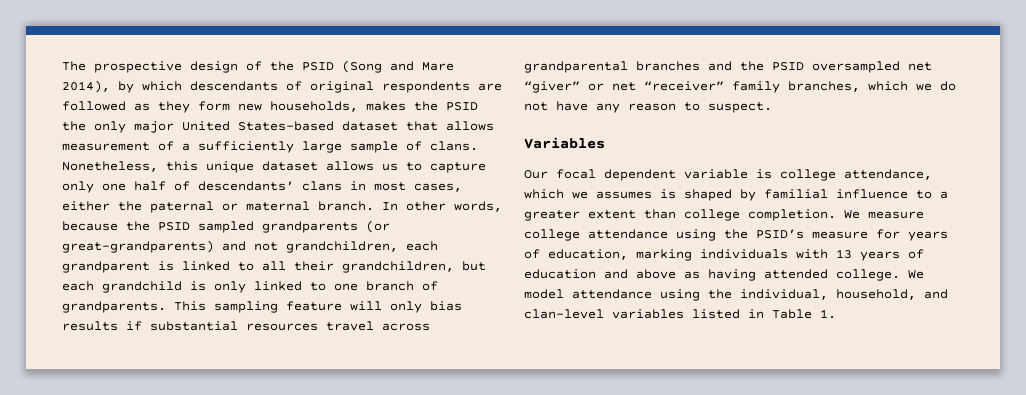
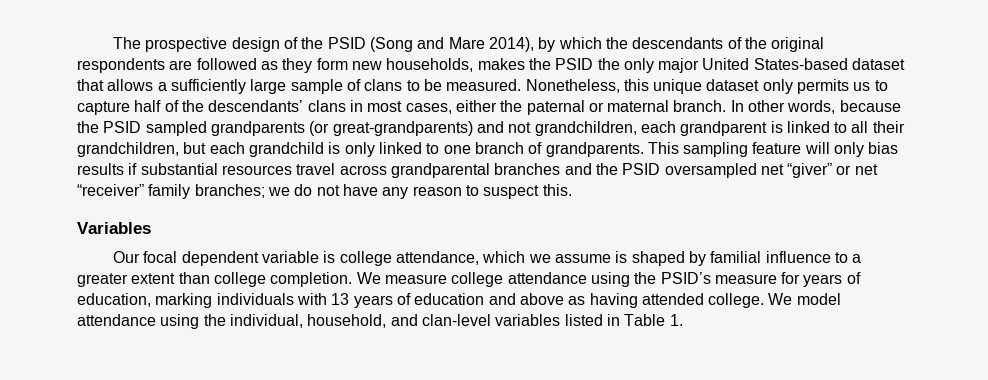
- The prospective design of the PSID (Song and Mare 2014), by which descendants of original respondents are followed as they form new households, makes the PSID the only major United States-based dataset that allows measurement of a sufficiently large sample of clans.
+ The prospective design of the PSID (Song and Mare 2014), by which the descendants of the original respondents are followed as they form new households, makes the PSID the only major United States-based dataset that allows a sufficiently large sample of clans to be measured.
- Nonetheless, this unique dataset allows us to capture only one half of descendants’ clans in most cases, either the paternal or maternal branch.
+ Nonetheless, this unique dataset only permits us to capture half of the descendants’ clans in most cases, either the paternal or maternal branch.
- This sampling feature will only bias results if substantial resources travel across grandparental branches and the PSID oversampled net “giver” or net “receiver” family branches, which we do not have any reason to suspect.
+ This sampling feature will only bias results if substantial resources travel across grandparental branches and the PSID oversampled net “giver” or net “receiver” family branches; we do not have any reason to suspect this.
- Our focal dependent variable is college attendance, which we assumes is shaped by familial influence to a greater extent than college completion.
+ Our focal dependent variable is college attendance, which we assume is shaped by familial influence to a greater extent than college completion.

